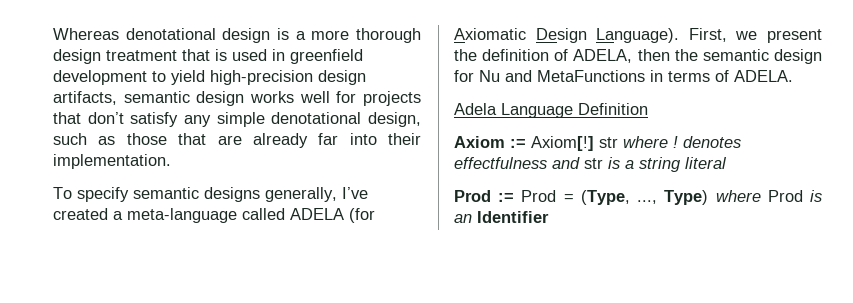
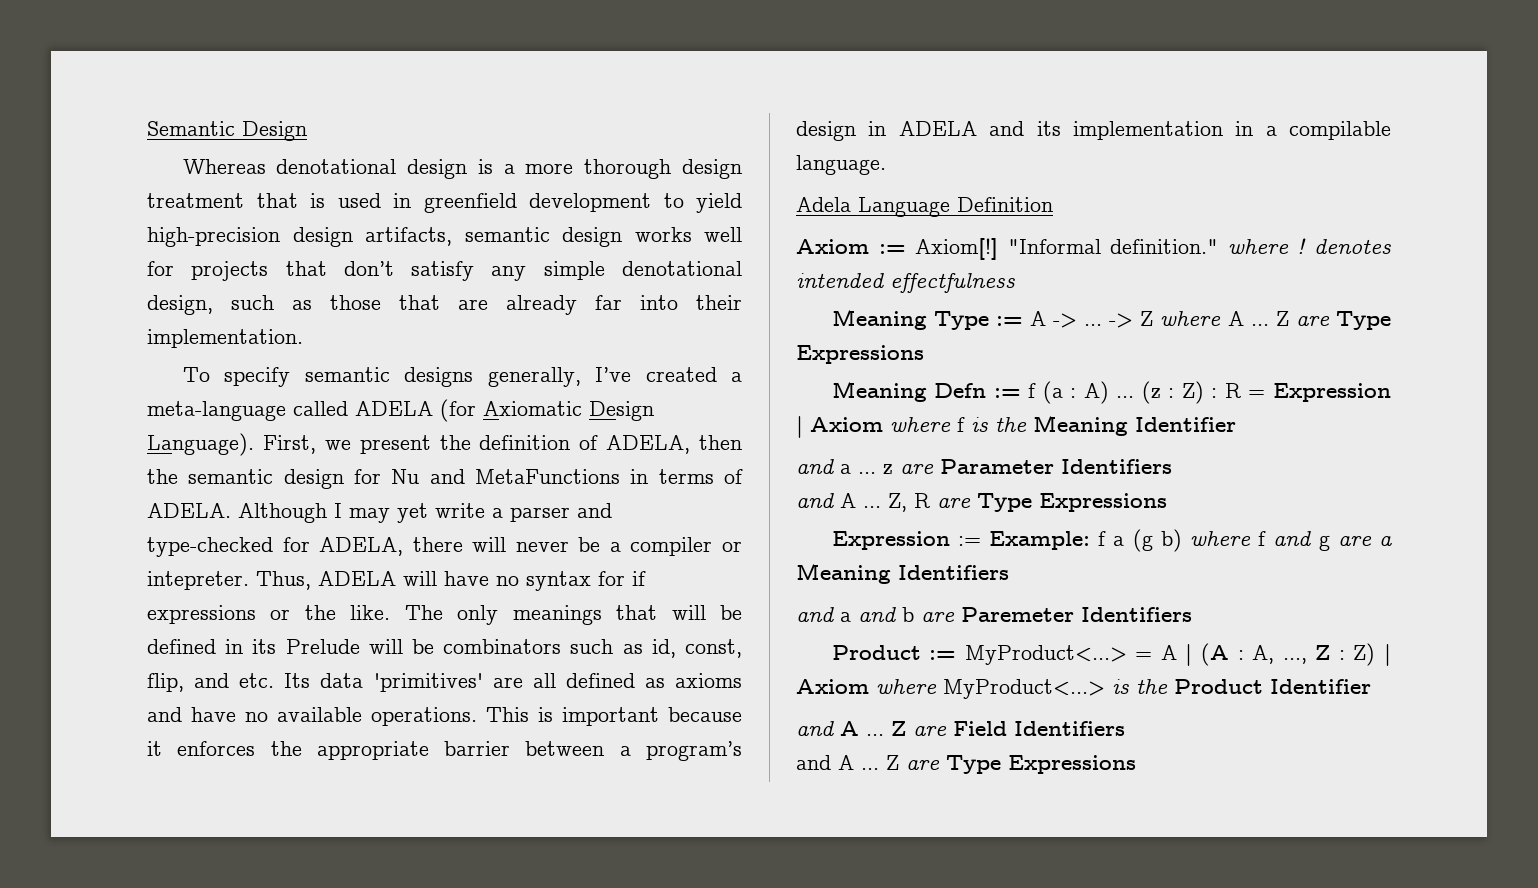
+ Semantic Design
+ Although I may yet write a parser and type-checked for ADELA, there will never be a compiler or intepreter. Thus, ADELA will have no syntax for if expressions or the like. The only meanings that will be defined in its Prelude will be combinators such as id, const, flip, and etc. Its data 'primitives' are all defined as axioms and have no available operations. This is important because it enforces the appropriate barrier between a program’s design in ADELA and its implementation in a compilable language.
- Axiom := Axiom[!] str where ! denotes effectfulness and str is a string literal
- Prod := Prod = (Type, ..., Type) where Prod is an Identifier
+ Axiom := Axiom[!] "Informal definition." where ! denotes intended effectfulness
+ Meaning Type := A -> ... -> Z where A ... Z are Type Expressions
+ Meaning Defn := f (a : A) ... (z : Z) : R = Expression | Axiom where f is the Meaning Identifier
+ and a ... z are Parameter Identifiers
+ and A ... Z, R are Type Expressions
+ Expression := Example: f a (g b) where f and g are a Meaning Identifiers
+ and a and b are Paremeter Identifiers
+ Product := MyProduct<...> = A | (A : A, ..., Z : Z) | Axiom where MyProduct<...> is the Product Identifier
+ and A ... Z are Field Identifiers
+ and A ... Z are Type Expressions

